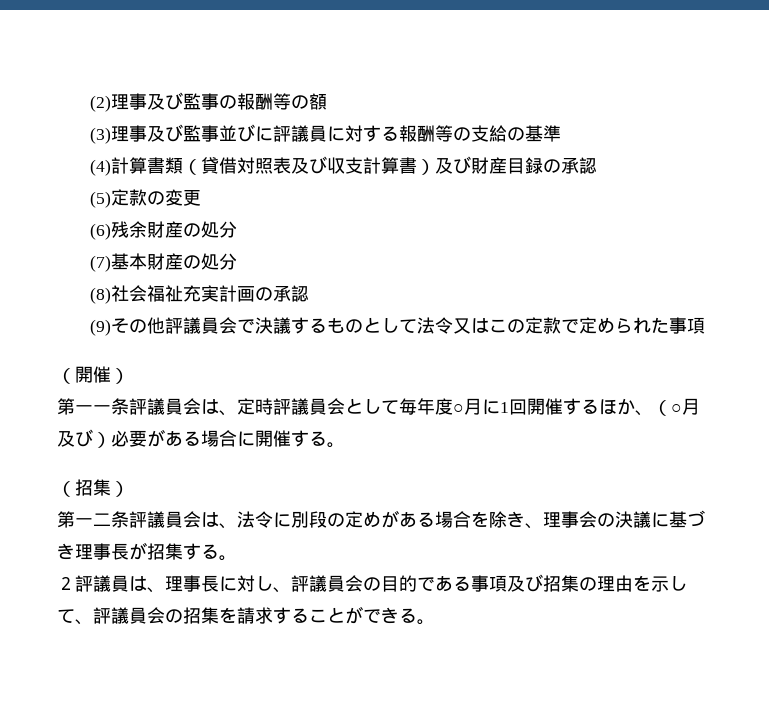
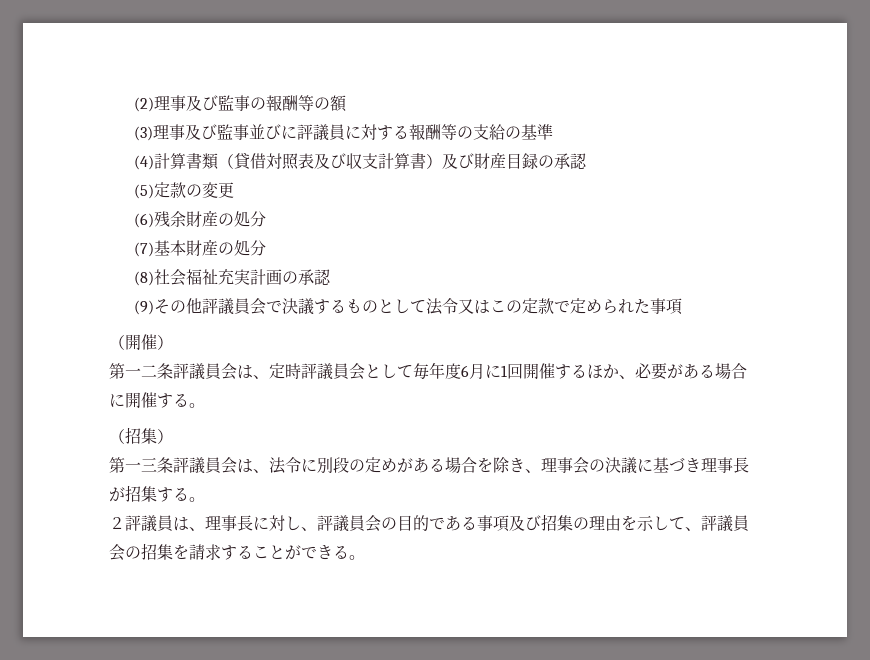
- 第一一条評議員会は、定時評議員会として毎年度○月に1回開催するほか、（○月及び）必要がある場合に開催する。
+ 第一二条評議員会は、定時評議員会として毎年度6月に1回開催するほか、必要がある場合に開催する。
- 第一二条評議員会は、法令に別段の定めがある場合を除き、理事会の決議に基づき理事長が招集する。
+ 第一三条評議員会は、法令に別段の定めがある場合を除き、理事会の決議に基づき理事長が招集する。

